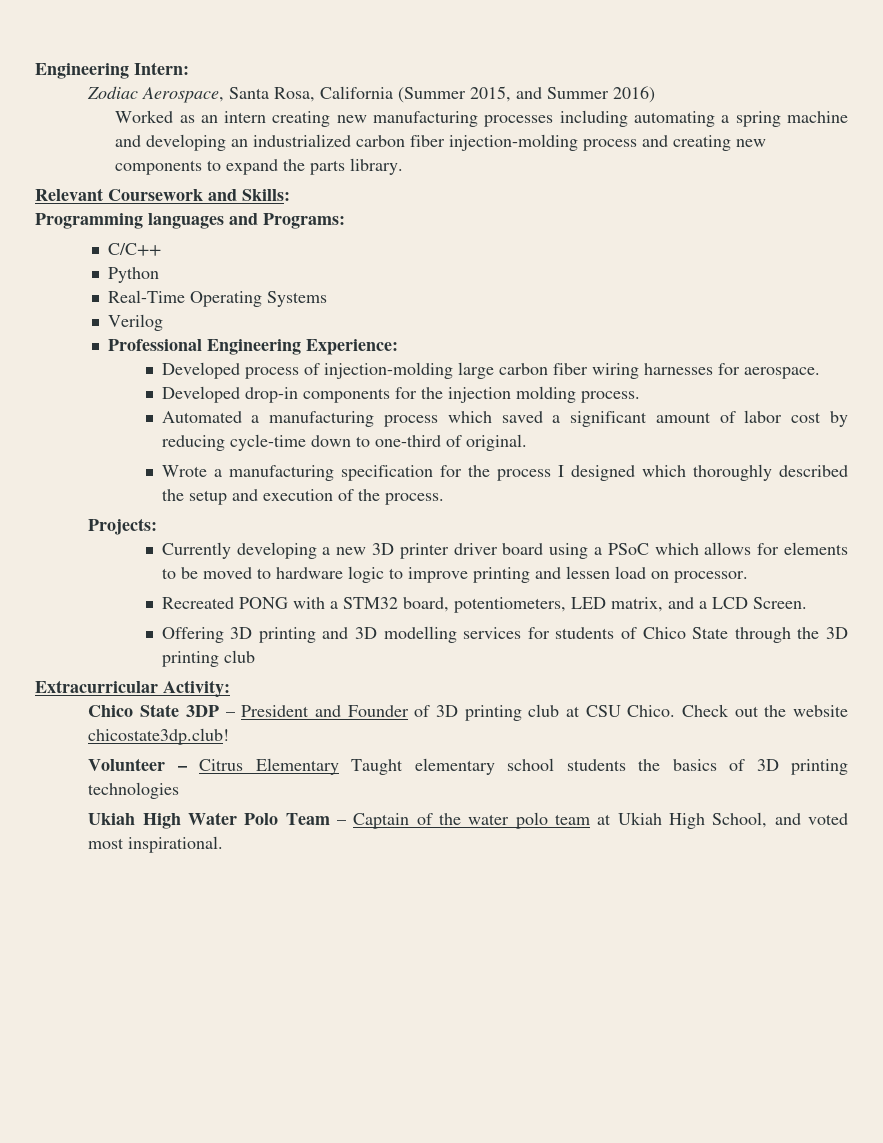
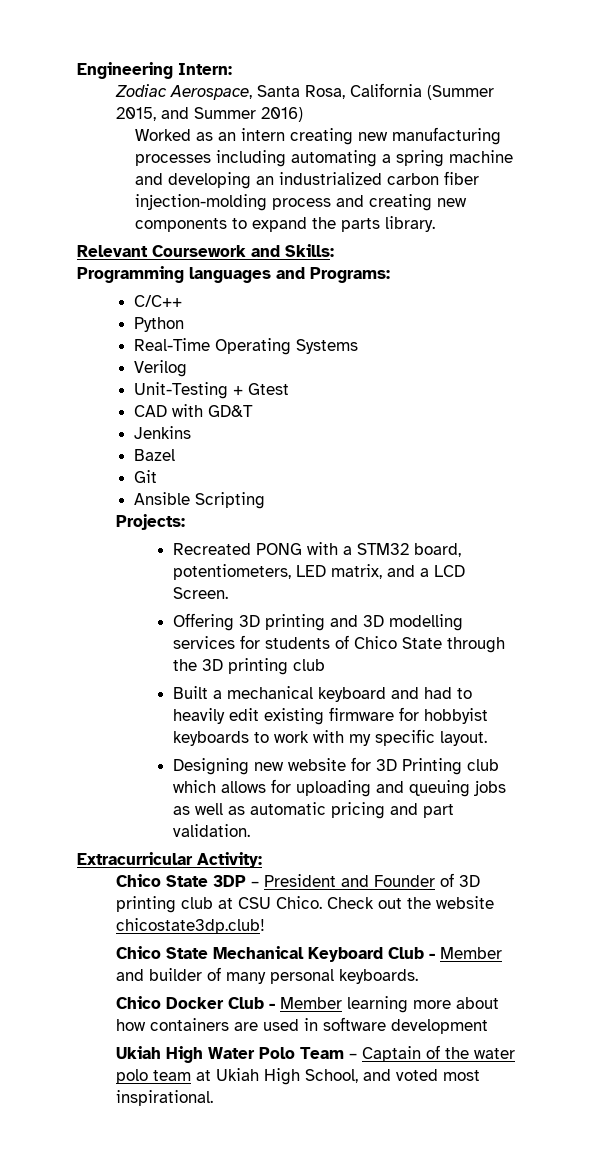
- Professional Engineering Experience:
- Developed process of injection-molding large carbon fiber wiring harnesses for aerospace.
- Developed drop-in components for the injection molding process.
- Automated a manufacturing process which saved a significant amount of labor cost by reducing cycle-time down to one-third of original.
- Wrote a manufacturing specification for the process I designed which thoroughly described the setup and execution of the process.
+ Unit-Testing + Gtest
+ CAD with GD&T
+ Jenkins
+ Bazel
+ Git
+ Ansible Scripting
  Projects:
- Currently developing a new 3D printer driver board using a PSoC which allows for elements to be moved to hardware logic to improve printing and lessen load on processor.
+ Built a mechanical keyboard and had to heavily edit existing firmware for hobbyist keyboards to work with my specific layout.
+ Designing new website for 3D Printing club which allows for uploading and queuing jobs as well as automatic pricing and part validation.
- Volunteer – Citrus Elementary Taught elementary school students the basics of 3D printing technologies
+ Chico State Mechanical Keyboard Club - Member and builder of many personal keyboards.
+ Chico Docker Club - Member learning more about how containers are used in software development

